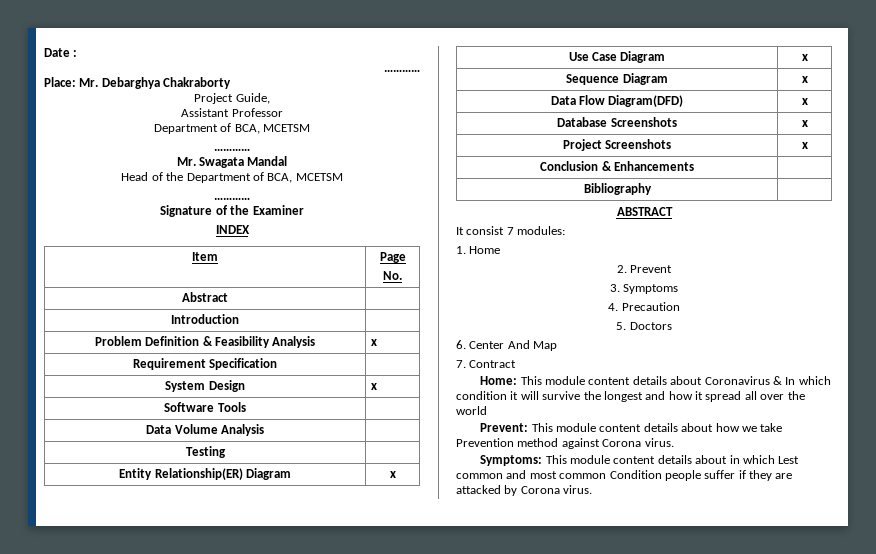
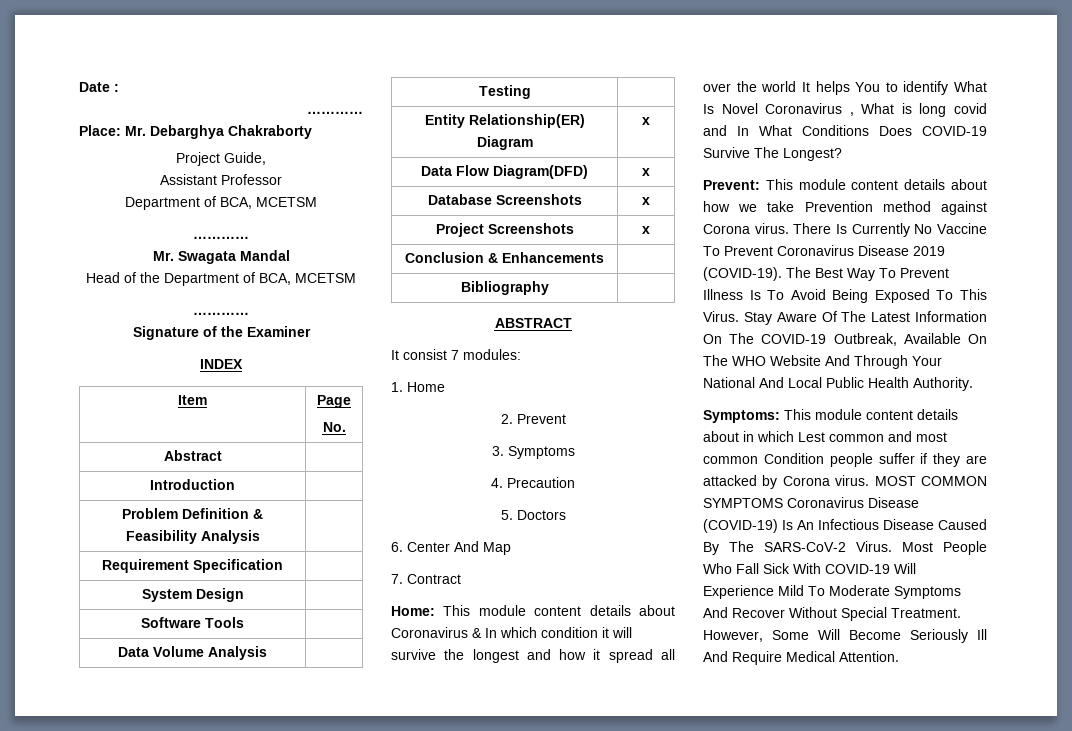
- Problem Definition & Feasibility Analysis | x
+ Problem Definition & Feasibility Analysis |
- System Design | x
+ System Design |
- Use Case Diagram | x
- Sequence Diagram | x
- Home: This module content details about Coronavirus & In which condition it will survive the longest and how it spread all over the world
+ Home: This module content details about Coronavirus & In which condition it will survive the longest and how it spread all over the world It helps You to identify What Is Novel Coronavirus , What is long covid and In What Conditions Does COVID-19 Survive The Longest?
+ There Is Currently No Vaccine To Prevent Coronavirus Disease 2019 (COVID-19). The Best Way To Prevent Illness Is To Avoid Being Exposed To This Virus. Stay Aware Of The Latest Information On The COVID-19 Outbreak, Available On The WHO Website And Through Your National And Local Public Health Authority.
+ MOST COMMON SYMPTOMS Coronavirus Disease (COVID-19) Is An Infectious Disease Caused By The SARS-CoV-2 Virus. Most People Who Fall Sick With COVID-19 Will Experience Mild To Moderate Symptoms And Recover Without Special Treatment. However, Some Will Become Seriously Ill And Require Medical Attention.

